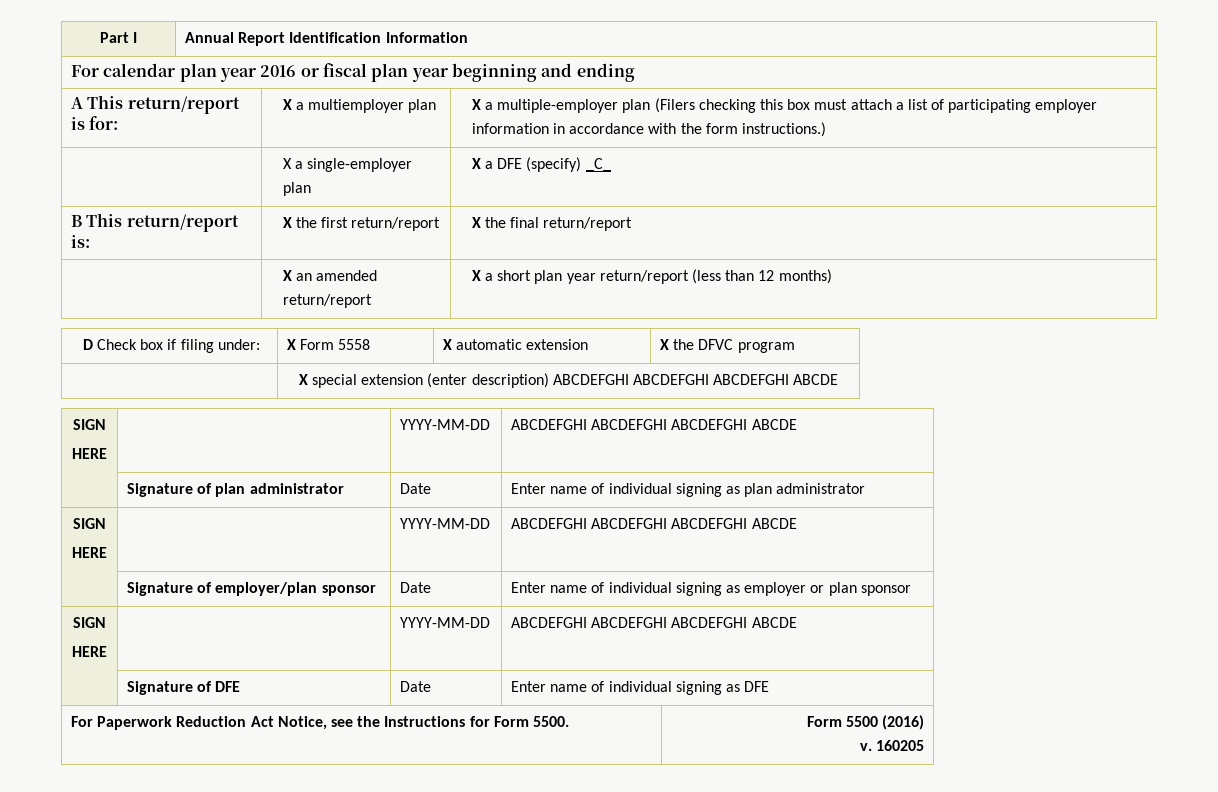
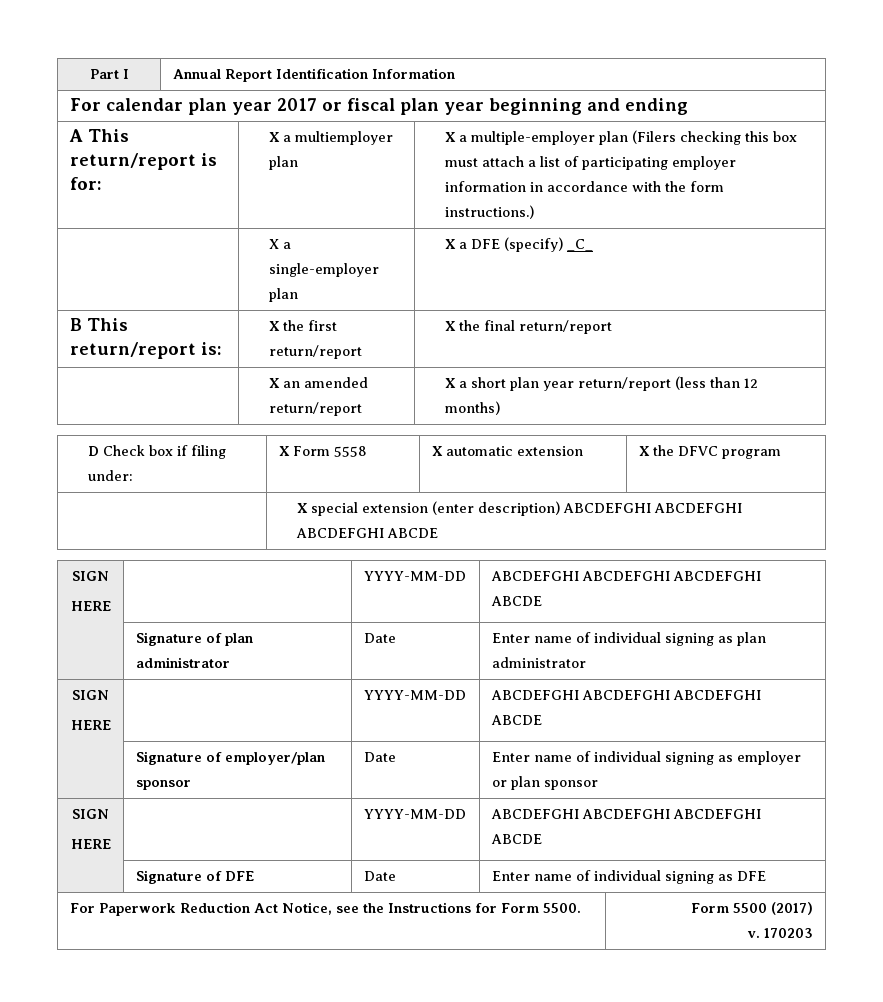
- For calendar plan year 2016 or fiscal plan year beginning and ending
+ For calendar plan year 2017 or fiscal plan year beginning and ending
- For Paperwork Reduction Act Notice, see the Instructions for Form 5500. | Form 5500 (2016)
- v. 160205
+ For Paperwork Reduction Act Notice, see the Instructions for Form 5500. | Form 5500 (2017)
+ v. 170203

